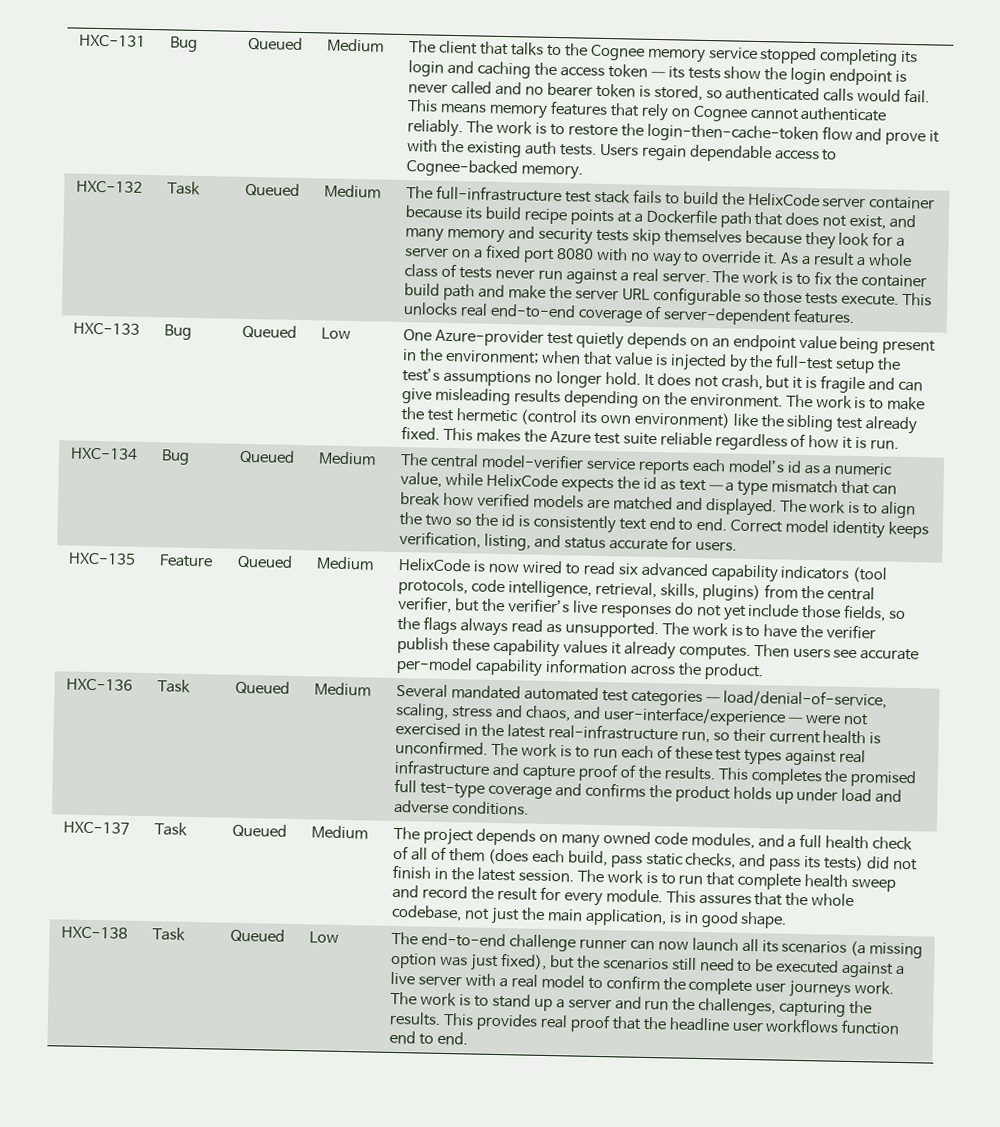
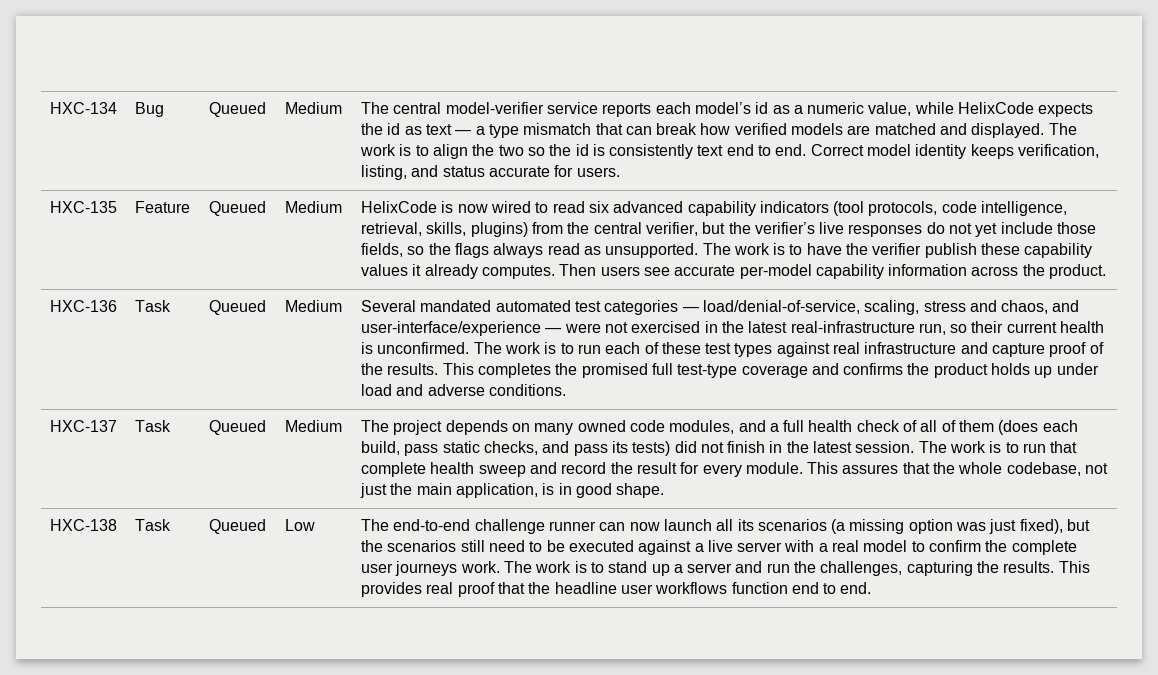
- HXC-131 | Bug | Queued | Medium | The client that talks to the Cognee memory service stopped completing its login and caching the access token — its tests show the login endpoint is never called and no bearer token is stored, so authenticated calls would fail. This means memory features that rely on Cognee cannot authenticate reliably. The work is to restore the login-then-cache-token flow and prove it with the existing auth tests. Users regain dependable access to Cognee-backed memory.
- HXC-132 | Task | Queued | Medium | The full-infrastructure test stack fails to build the HelixCode server container because its build recipe points at a Dockerfile path that does not exist, and many memory and security tests skip themselves because they look for a server on a fixed port 8080 with no way to override it. As a result a whole class of tests never run against a real server. The work is to fix the container build path and make the server URL configurable so those tests execute. This unlocks real end-to-end coverage of server-dependent features.
- HXC-133 | Bug | Queued | Low | One Azure-provider test quietly depends on an endpoint value being present in the environment; when that value is injected by the full-test setup the test’s assumptions no longer hold. It does not crash, but it is fragile and can give misleading results depending on the environment. The work is to make the test hermetic (control its own environment) like the sibling test already fixed. This makes the Azure test suite reliable regardless of how it is run.

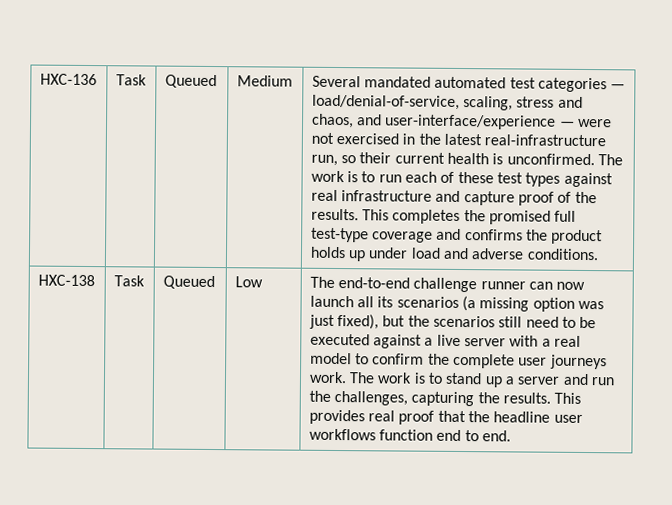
- HXC-134 | Bug | Queued | Medium | The central model-verifier service reports each model’s id as a numeric value, while HelixCode expects the id as text — a type mismatch that can break how verified models are matched and displayed. The work is to align the two so the id is consistently text end to end. Correct model identity keeps verification, listing, and status accurate for users.
- HXC-135 | Feature | Queued | Medium | HelixCode is now wired to read six advanced capability indicators (tool protocols, code intelligence, retrieval, skills, plugins) from the central verifier, but the verifier’s live responses do not yet include those fields, so the flags always read as unsupported. The work is to have the verifier publish these capability values it already computes. Then users see accurate per-model capability information across the product.
- HXC-137 | Task | Queued | Medium | The project depends on many owned code modules, and a full health check of all of them (does each build, pass static checks, and pass its tests) did not finish in the latest session. The work is to run that complete health sweep and record the result for every module. This assures that the whole codebase, not just the main application, is in good shape.

